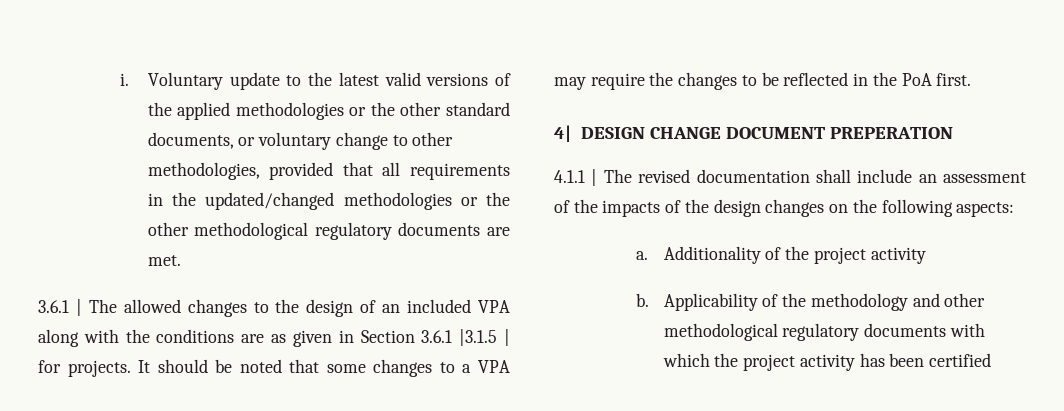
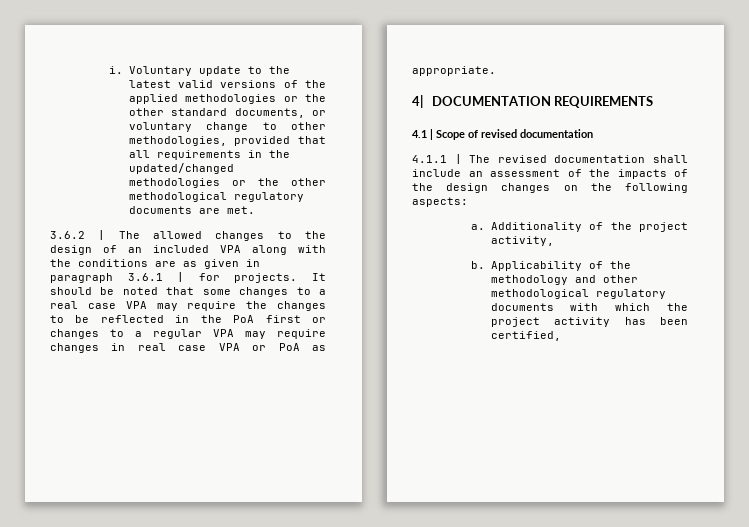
- 3.6.1 | The allowed changes to the design of an included VPA along with the conditions are as given in Section 3.6.1 |3.1.5 | for projects.
+ 3.6.2 | The allowed changes to the design of an included VPA along with the conditions are as given in paragraph 3.6.1 | for projects.
- It should be noted that some changes to a VPA may require the changes to be reflected in the PoA first.
- 4| DESIGN CHANGE DOCUMENT PREPERATION
+ It should be noted that some changes to a real case VPA may require the changes to be reflected in the PoA first or changes to a regular VPA may require changes in real case VPA or PoA as appropriate.
+ 4| DOCUMENTATION REQUIREMENTS
+ 4.1 | Scope of revised documentation
- Additionality of the project activity
+ Additionality of the project activity,
- Applicability of the methodology and other methodological regulatory documents with which the project activity has been certified
+ Applicability of the methodology and other methodological regulatory documents with which the project activity has been certified,

